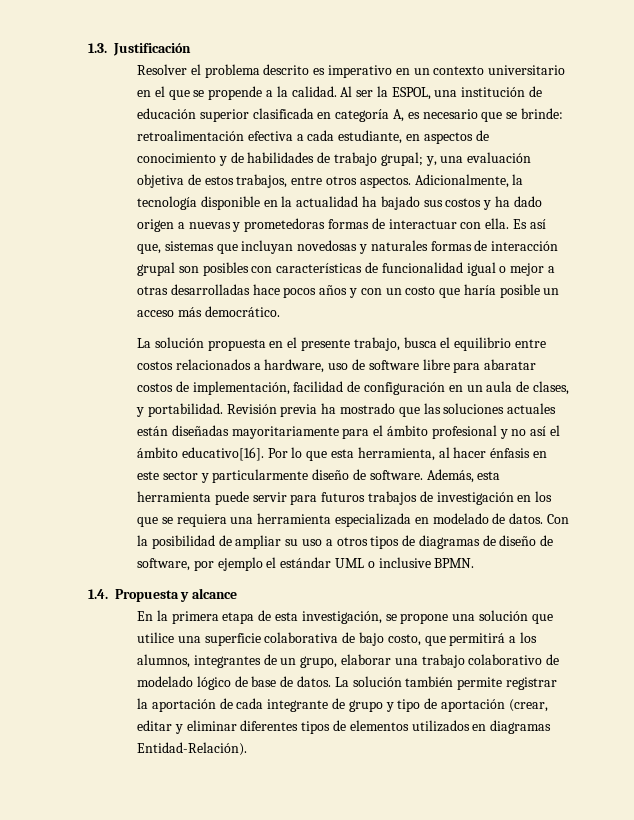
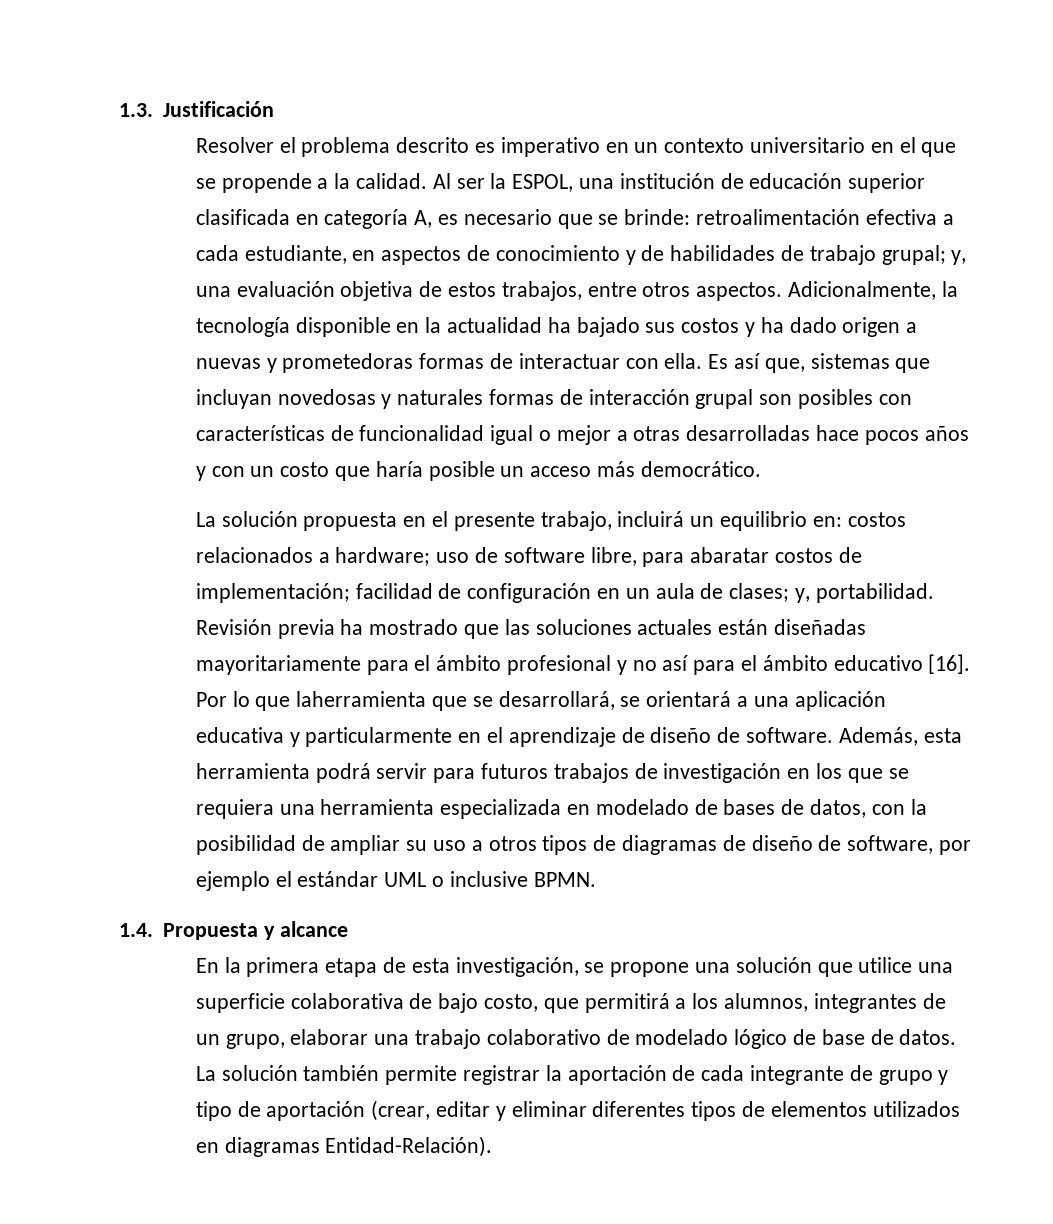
- La solución propuesta en el presente trabajo, busca el equilibrio entre costos relacionados a hardware, uso de software libre para abaratar costos de implementación, facilidad de configuración en un aula de clases, y portabilidad.
+ La solución propuesta en el presente trabajo, incluirá un equilibrio en: costos relacionados a hardware; uso de software libre, para abaratar costos de implementación; facilidad de configuración en un aula de clases; y, portabilidad.
- Revisión previa ha mostrado que las soluciones actuales están diseñadas mayoritariamente para el ámbito profesional y no así el ámbito educativo[16].
+ Revisión previa ha mostrado que las soluciones actuales están diseñadas mayoritariamente para el ámbito profesional y no así para el ámbito educativo [16].
- Por lo que esta herramienta, al hacer énfasis en este sector y particularmente diseño de software.
+ Por lo que laherramienta que se desarrollará, se orientará a una aplicación educativa y particularmente en el aprendizaje de diseño de software.
- Además, esta herramienta puede servir para futuros trabajos de investigación en los que se requiera una herramienta especializada en modelado de datos. Con la posibilidad de ampliar su uso a otros tipos de diagramas de diseño de software, por ejemplo el estándar UML o inclusive BPMN.
+ Además, esta herramienta podrá servir para futuros trabajos de investigación en los que se requiera una herramienta especializada en modelado de bases de datos, con la posibilidad de ampliar su uso a otros tipos de diagramas de diseño de software, por ejemplo el estándar UML o inclusive BPMN.

